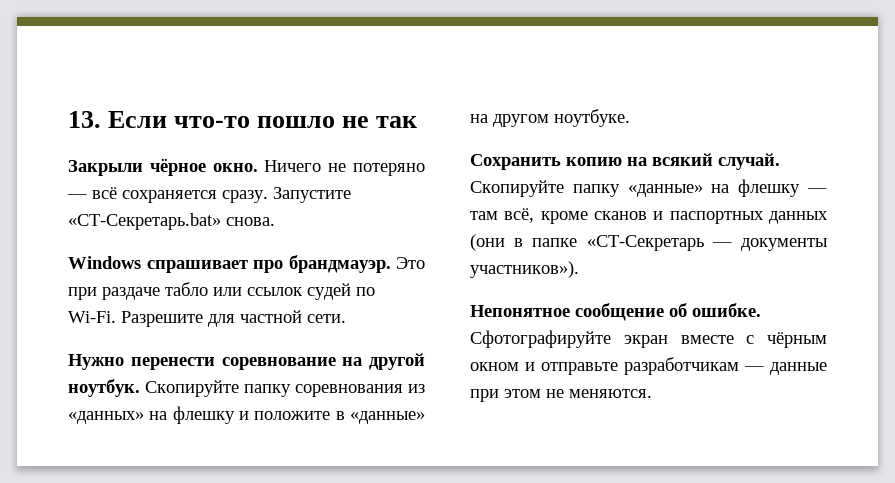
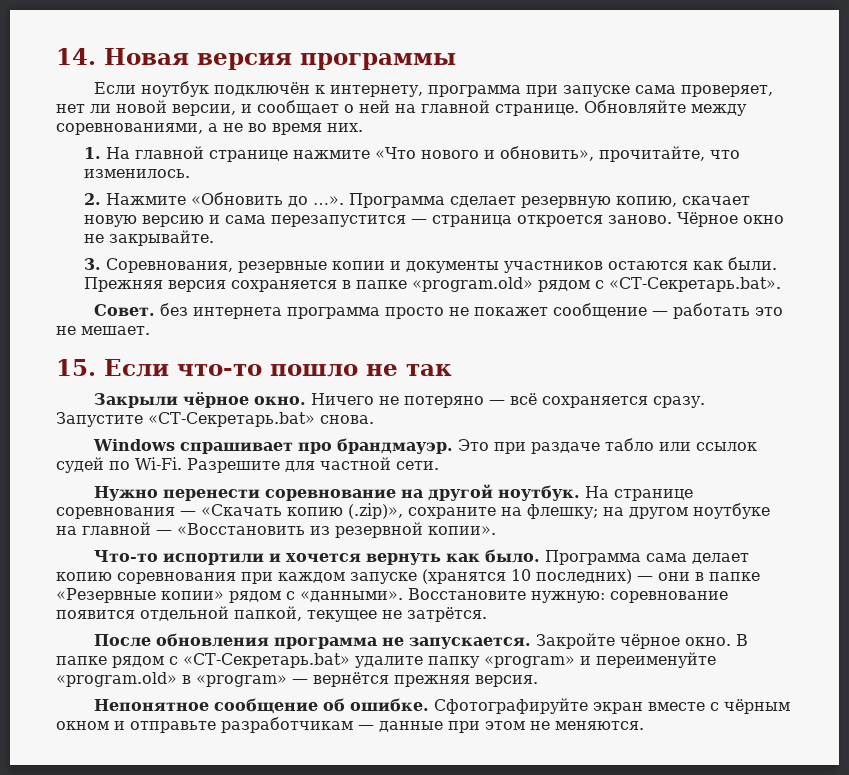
- 13. Если что-то пошло не так
+ 14. Новая версия программы
+ Если ноутбук подключён к интернету, программа при запуске сама проверяет, нет ли новой версии, и сообщает о ней на главной странице. Обновляйте между соревнованиями, а не во время них.
+ 1. На главной странице нажмите «Что нового и обновить», прочитайте, что изменилось.
+ 2. Нажмите «Обновить до …». Программа сделает резервную копию, скачает новую версию и сама перезапустится — страница откроется заново. Чёрное окно не закрывайте.
+ 3. Соревнования, резервные копии и документы участников остаются как были. Прежняя версия сохраняется в папке «program.old» рядом с «СТ-Секретарь.bat».
+ Совет. без интернета программа просто не покажет сообщение — работать это не мешает.
+ 15. Если что-то пошло не так
- Скопируйте папку соревнования из «данных» на флешку и положите в «данные» на другом ноутбуке.
- Сохранить копию на всякий случай. Скопируйте папку «данные» на флешку — там всё, кроме сканов и паспортных данных (они в папке «СТ-Секретарь — документы участников»).
+ На странице соревнования — «Скачать копию (.zip)», сохраните на флешку; на другом ноутбуке на главной — «Восстановить из резервной копии».
+ Что-то испортили и хочется вернуть как было. Программа сама делает копию соревнования при каждом запуске (хранятся 10 последних) — они в папке «Резервные копии» рядом с «данными». Восстановите нужную: соревнование появится отдельной папкой, текущее не затрётся.
+ После обновления программа не запускается. Закройте чёрное окно. В папке рядом с «СТ-Секретарь.bat» удалите папку «program» и переименуйте «program.old» в «program» — вернётся прежняя версия.

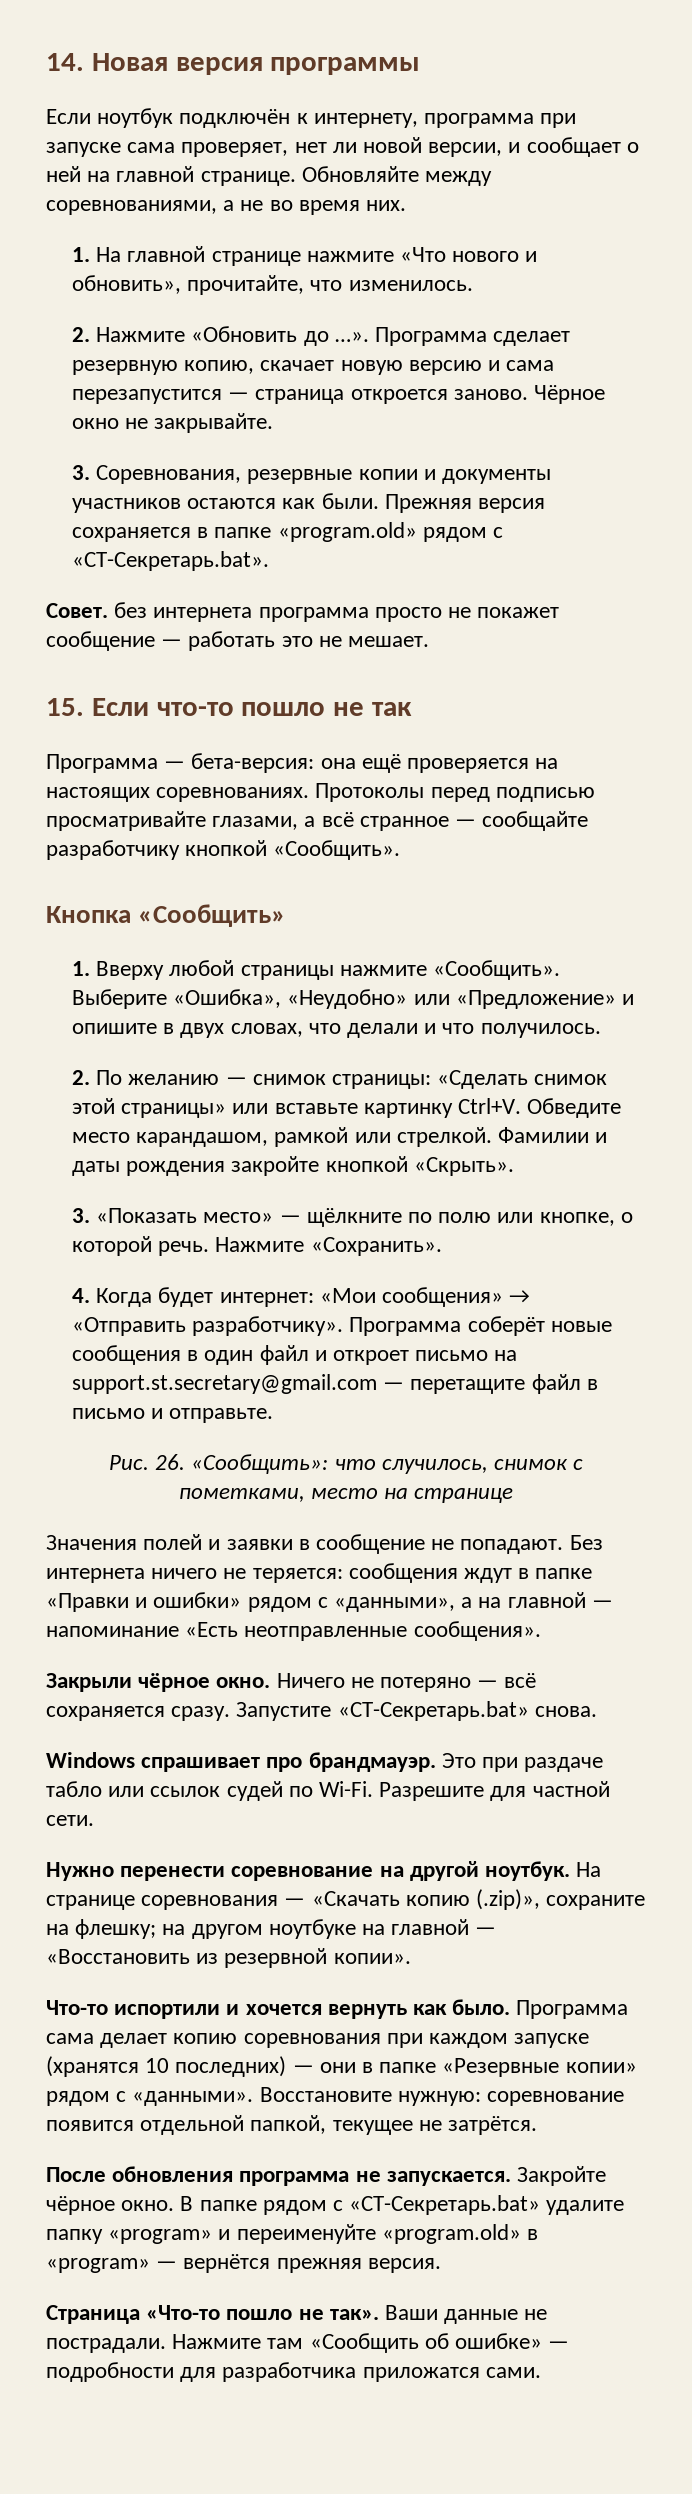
+ Программа — бета-версия: она ещё проверяется на настоящих соревнованиях. Протоколы перед подписью просматривайте глазами, а всё странное — сообщайте разработчику кнопкой «Сообщить».
+ Кнопка «Сообщить»
+ 1. Вверху любой страницы нажмите «Сообщить». Выберите «Ошибка», «Неудобно» или «Предложение» и опишите в двух словах, что делали и что получилось.
+ 2. По желанию — снимок страницы: «Сделать снимок этой страницы» или вставьте картинку Ctrl+V. Обведите место карандашом, рамкой или стрелкой. Фамилии и даты рождения закройте кнопкой «Скрыть».
+ 3. «Показать место» — щёлкните по полю или кнопке, о которой речь. Нажмите «Сохранить».
+ 4. Когда будет интернет: «Мои сообщения» → «Отправить разработчику». Программа соберёт новые сообщения в один файл и откроет письмо на support.st.secretary@gmail.com — перетащите файл в письмо и отправьте.
+ Рис. 26. «Сообщить»: что случилось, снимок с пометками, место на странице
+ Значения полей и заявки в сообщение не попадают. Без интернета ничего не теряется: сообщения ждут в папке «Правки и ошибки» рядом с «данными», а на главной — напоминание «Есть неотправленные сообщения».
- Непонятное сообщение об ошибке. Сфотографируйте экран вместе с чёрным окном и отправьте разработчикам — данные при этом не меняются.
+ Страница «Что-то пошло не так». Ваши данные не пострадали. Нажмите там «Сообщить об ошибке» — подробности для разработчика приложатся сами.

